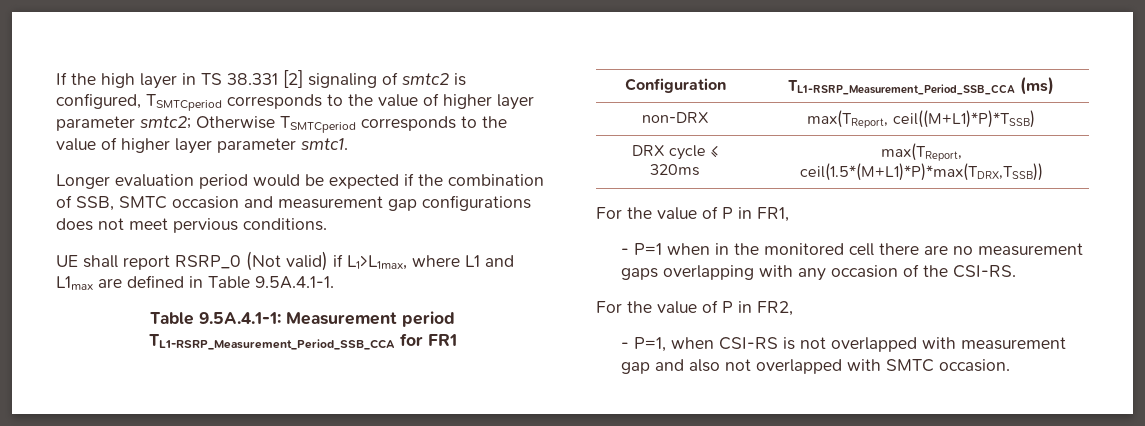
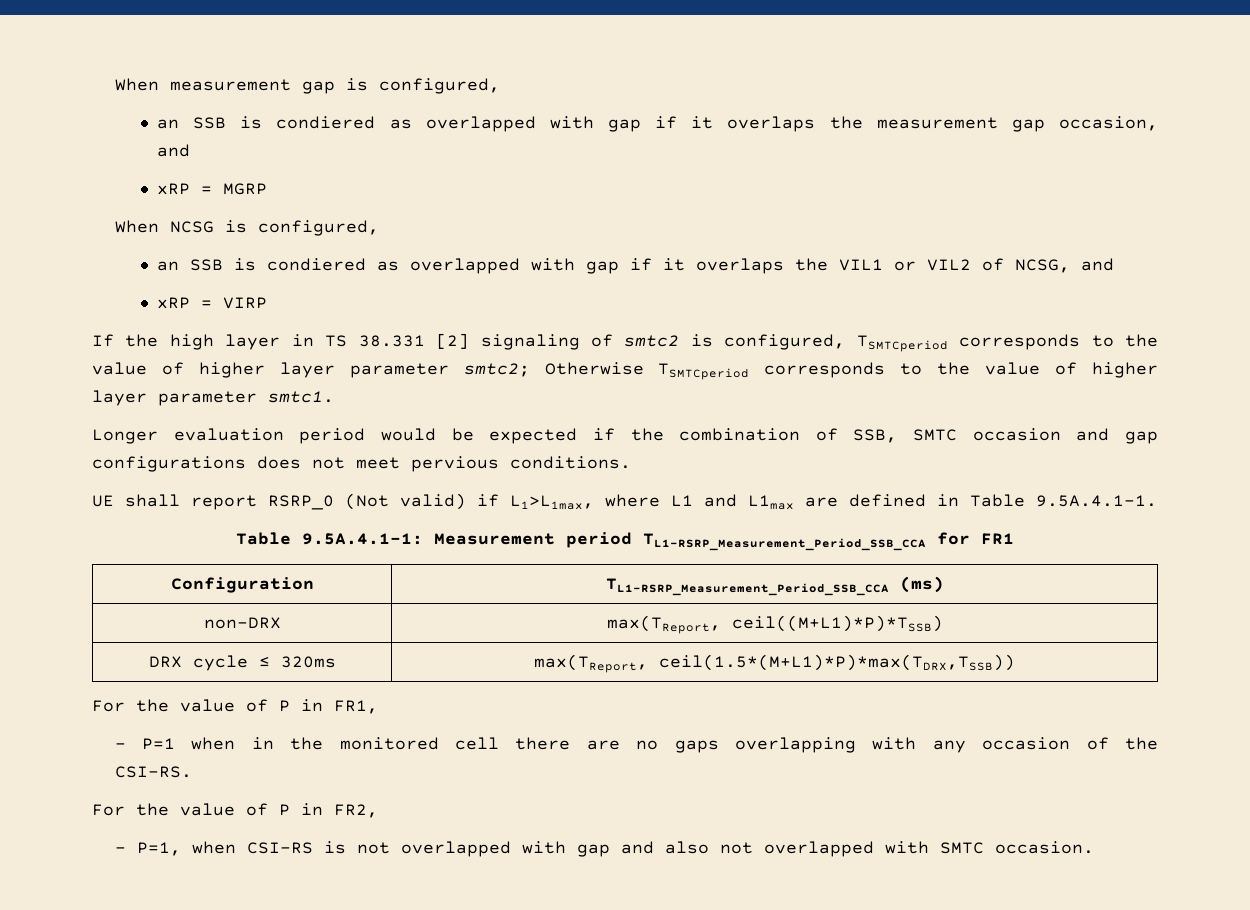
+ When measurement gap is configured,
+ an SSB is condiered as overlapped with gap if it overlaps the measurement gap occasion, and
+ xRP = MGRP
+ When NCSG is configured,
+ an SSB is condiered as overlapped with gap if it overlaps the VIL1 or VIL2 of NCSG, and
+ xRP = VIRP
- Longer evaluation period would be expected if the combination of SSB, SMTC occasion and measurement gap configurations does not meet pervious conditions.
+ Longer evaluation period would be expected if the combination of SSB, SMTC occasion and gap configurations does not meet pervious conditions.
- - P=1 when in the monitored cell there are no measurement gaps overlapping with any occasion of the CSI-RS.
+ - P=1 when in the monitored cell there are no gaps overlapping with any occasion of the CSI-RS.
- - P=1, when CSI-RS is not overlapped with measurement gap and also not overlapped with SMTC occasion.
+ - P=1, when CSI-RS is not overlapped with gap and also not overlapped with SMTC occasion.

